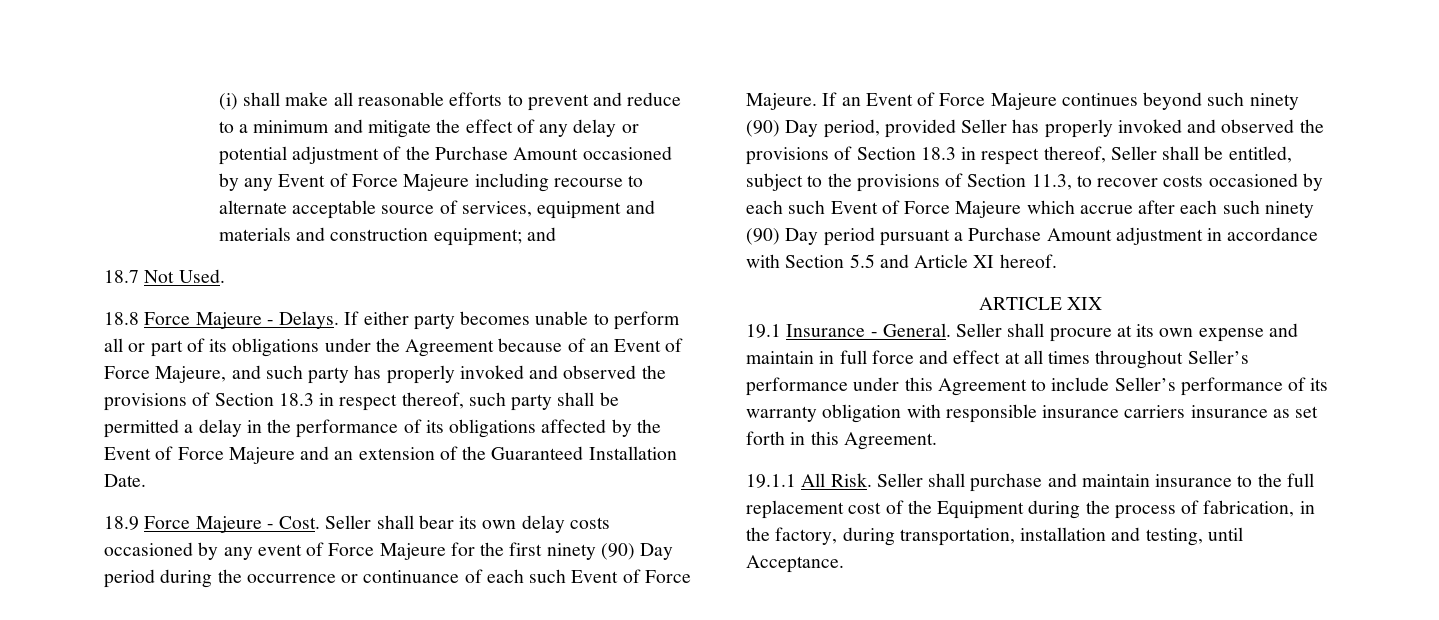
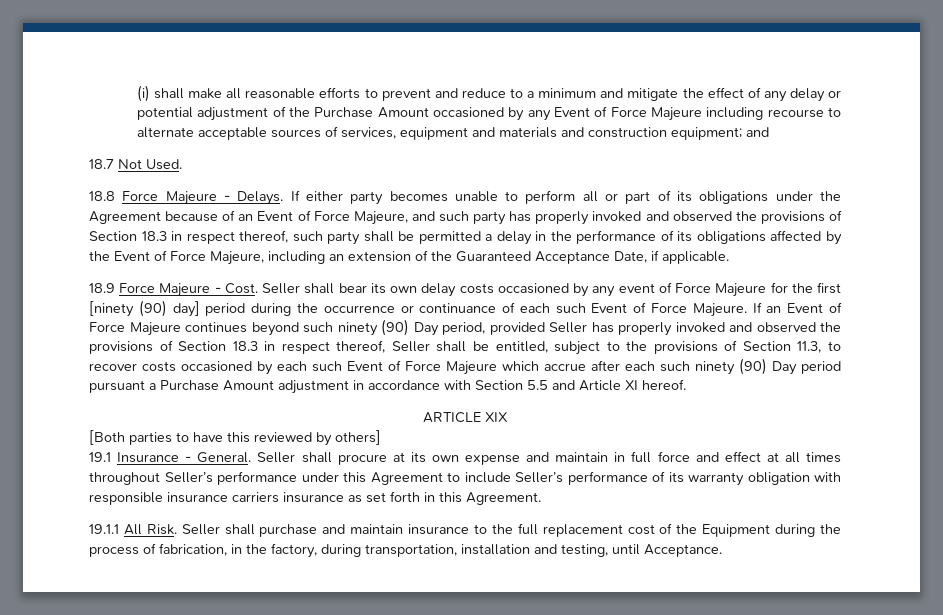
- (i) shall make all reasonable efforts to prevent and reduce to a minimum and mitigate the effect of any delay or potential adjustment of the Purchase Amount occasioned by any Event of Force Majeure including recourse to alternate acceptable source of services, equipment and materials and construction equipment; and
+ (i) shall make all reasonable efforts to prevent and reduce to a minimum and mitigate the effect of any delay or potential adjustment of the Purchase Amount occasioned by any Event of Force Majeure including recourse to alternate acceptable sources of services, equipment and materials and construction equipment; and
- If either party becomes unable to perform all or part of its obligations under the Agreement because of an Event of Force Majeure, and such party has properly invoked and observed the provisions of Section 18.3 in respect thereof, such party shall be permitted a delay in the performance of its obligations affected by the Event of Force Majeure and an extension of the Guaranteed Installation Date.
+ If either party becomes unable to perform all or part of its obligations under the Agreement because of an Event of Force Majeure, and such party has properly invoked and observed the provisions of Section 18.3 in respect thereof, such party shall be permitted a delay in the performance of its obligations affected by the Event of Force Majeure, including an extension of the Guaranteed Acceptance Date, if applicable.
- Seller shall bear its own delay costs occasioned by any event of Force Majeure for the first ninety (90) Day period during the occurrence or continuance of each such Event of Force Majeure.
+ Seller shall bear its own delay costs occasioned by any event of Force Majeure for the first [ninety (90) day] period during the occurrence or continuance of each such Event of Force Majeure.
+ [Both parties to have this reviewed by others]

